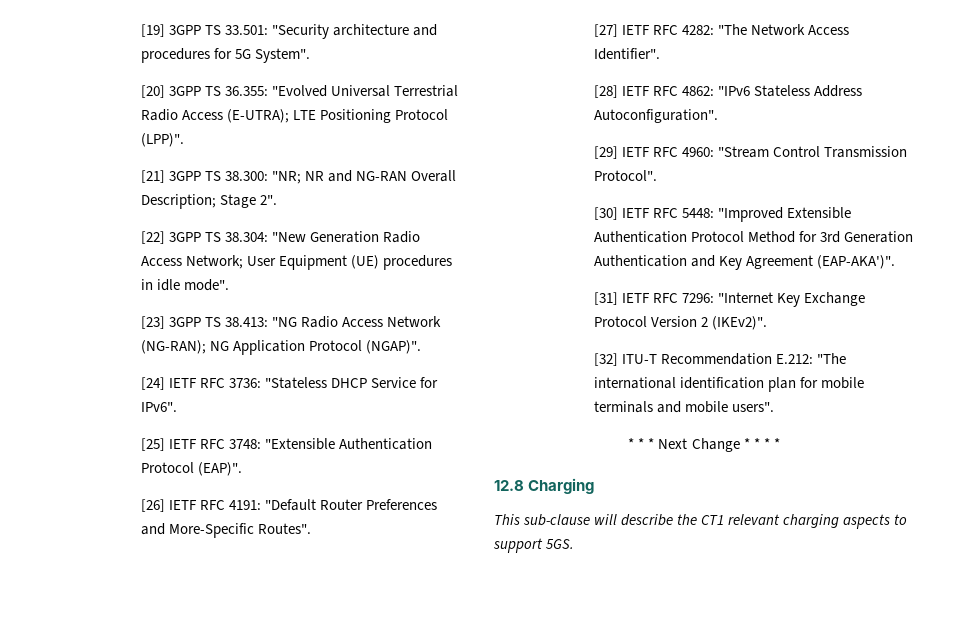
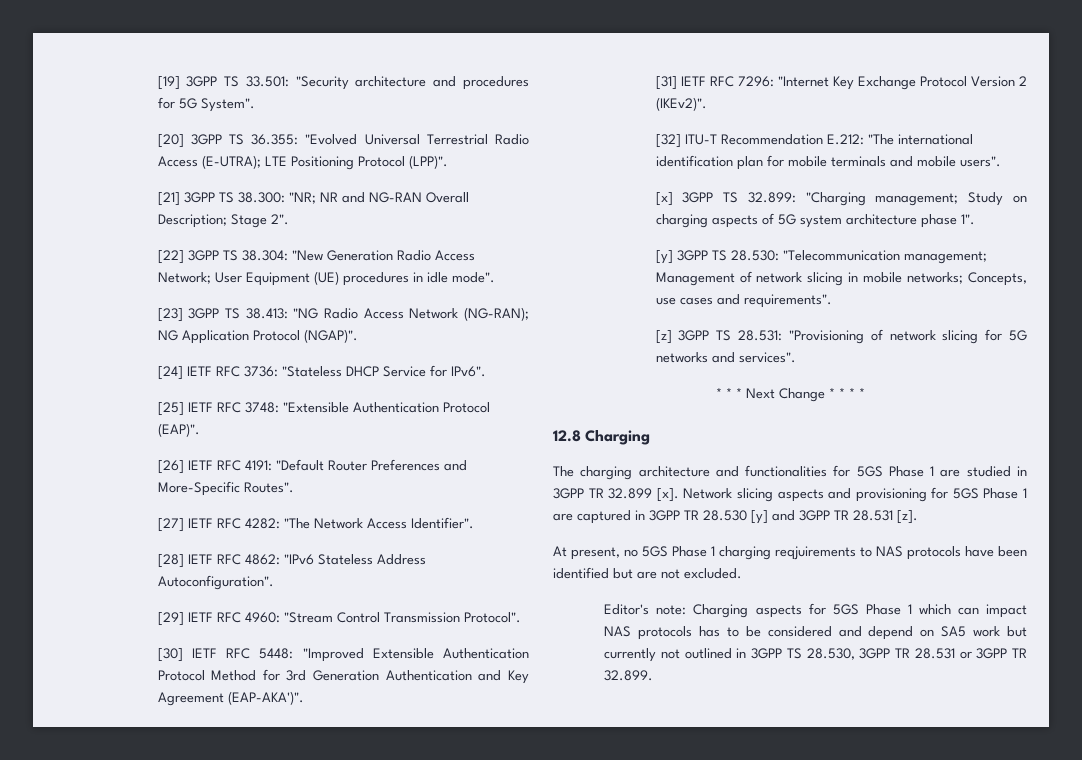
+ [x] 3GPP TS 32.899: "Charging management; Study on charging aspects of 5G system architecture phase 1".
+ [y] 3GPP TS 28.530: "Telecommunication management; Management of network slicing in mobile networks; Concepts, use cases and requirements".
+ [z] 3GPP TS 28.531: "Provisioning of network slicing for 5G networks and services".
- This sub-clause will describe the CT1 relevant charging aspects to support 5GS.
+ The charging architecture and functionalities for 5GS Phase 1 are studied in 3GPP TR 32.899 [x]. Network slicing aspects and provisioning for 5GS Phase 1 are captured in 3GPP TR 28.530 [y] and 3GPP TR 28.531 [z].
+ At present, no 5GS Phase 1 charging reqjuirements to NAS protocols have been identified but are not excluded.
+ Editor's note: Charging aspects for 5GS Phase 1 which can impact NAS protocols has to be considered and depend on SA5 work but currently not outlined in 3GPP TS 28.530, 3GPP TR 28.531 or 3GPP TR 32.899.

